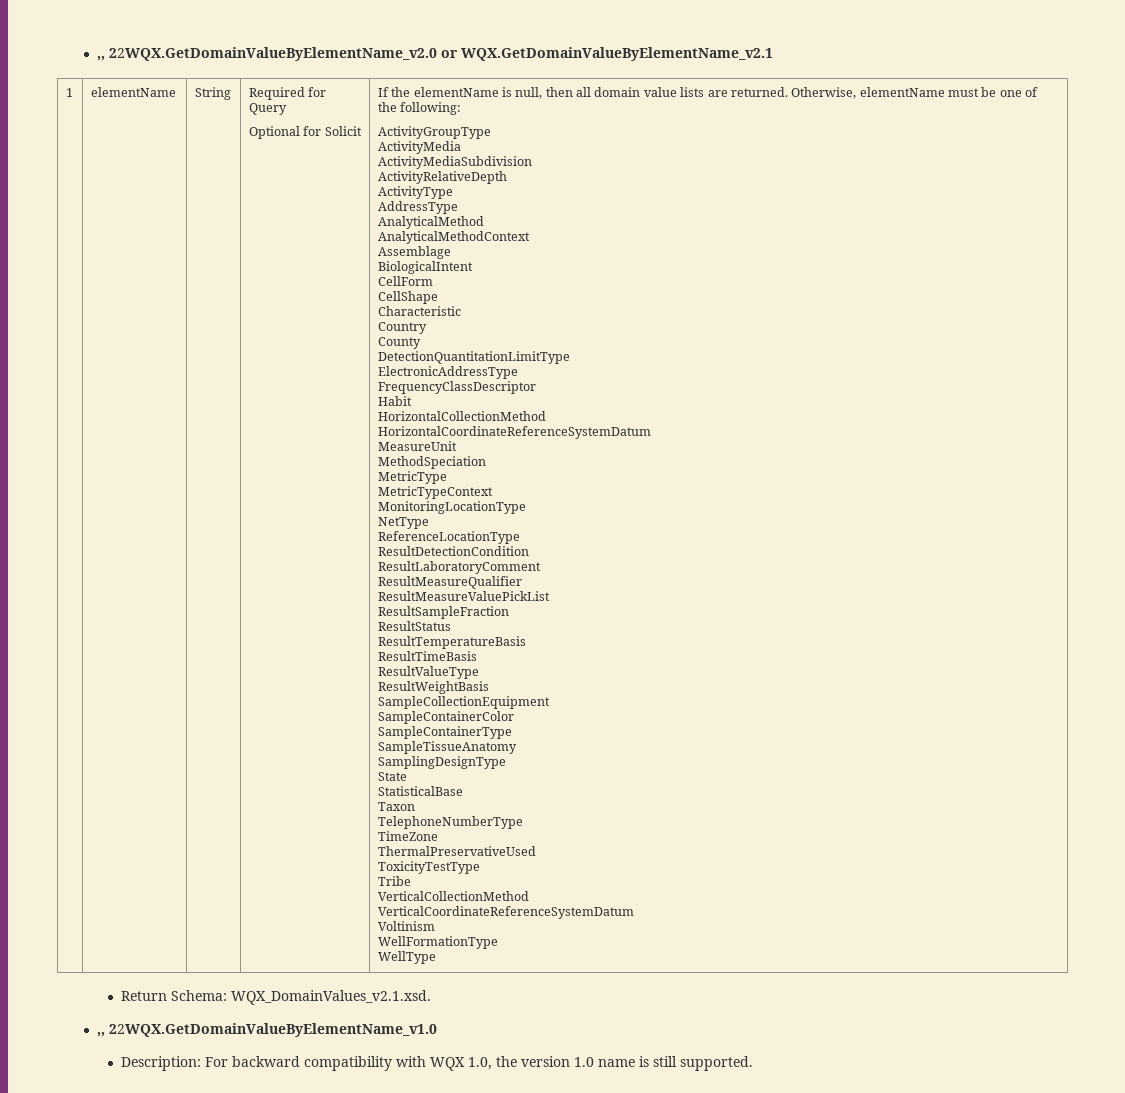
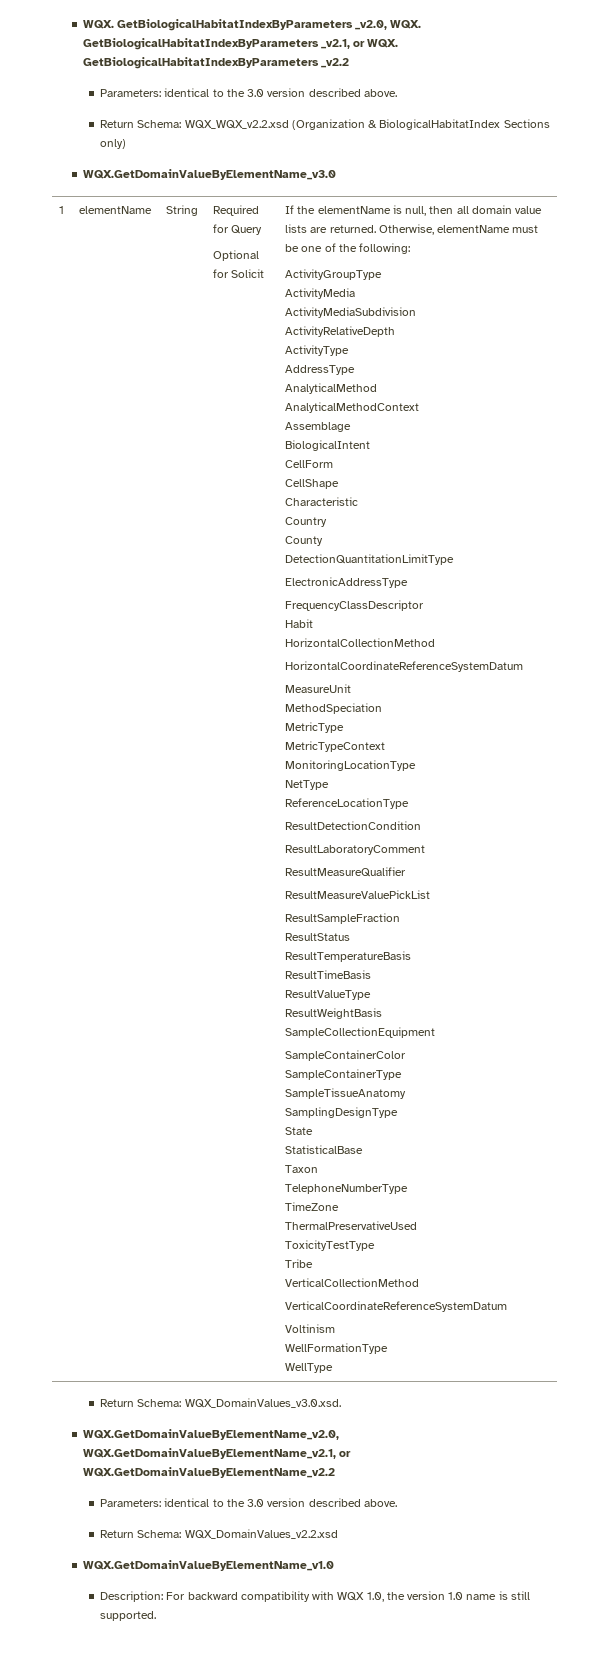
- ,, 22WQX.GetDomainValueByElementName_v2.0 or WQX.GetDomainValueByElementName_v2.1
+ WQX. GetBiologicalHabitatIndexByParameters _v2.0, WQX. GetBiologicalHabitatIndexByParameters _v2.1, or WQX. GetBiologicalHabitatIndexByParameters _v2.2
+ Parameters: identical to the 3.0 version described above.
+ Return Schema: WQX_WQX_v2.2.xsd (Organization & BiologicalHabitatIndex Sections only)
+ WQX.GetDomainValueByElementName_v3.0
- Return Schema: WQX_DomainValues_v2.1.xsd.
- ,, 22WQX.GetDomainValueByElementName_v1.0
+ Return Schema: WQX_DomainValues_v3.0.xsd.
+ WQX.GetDomainValueByElementName_v2.0, WQX.GetDomainValueByElementName_v2.1, or WQX.GetDomainValueByElementName_v2.2
+ Parameters: identical to the 3.0 version described above.
+ Return Schema: WQX_DomainValues_v2.2.xsd
+ WQX.GetDomainValueByElementName_v1.0

